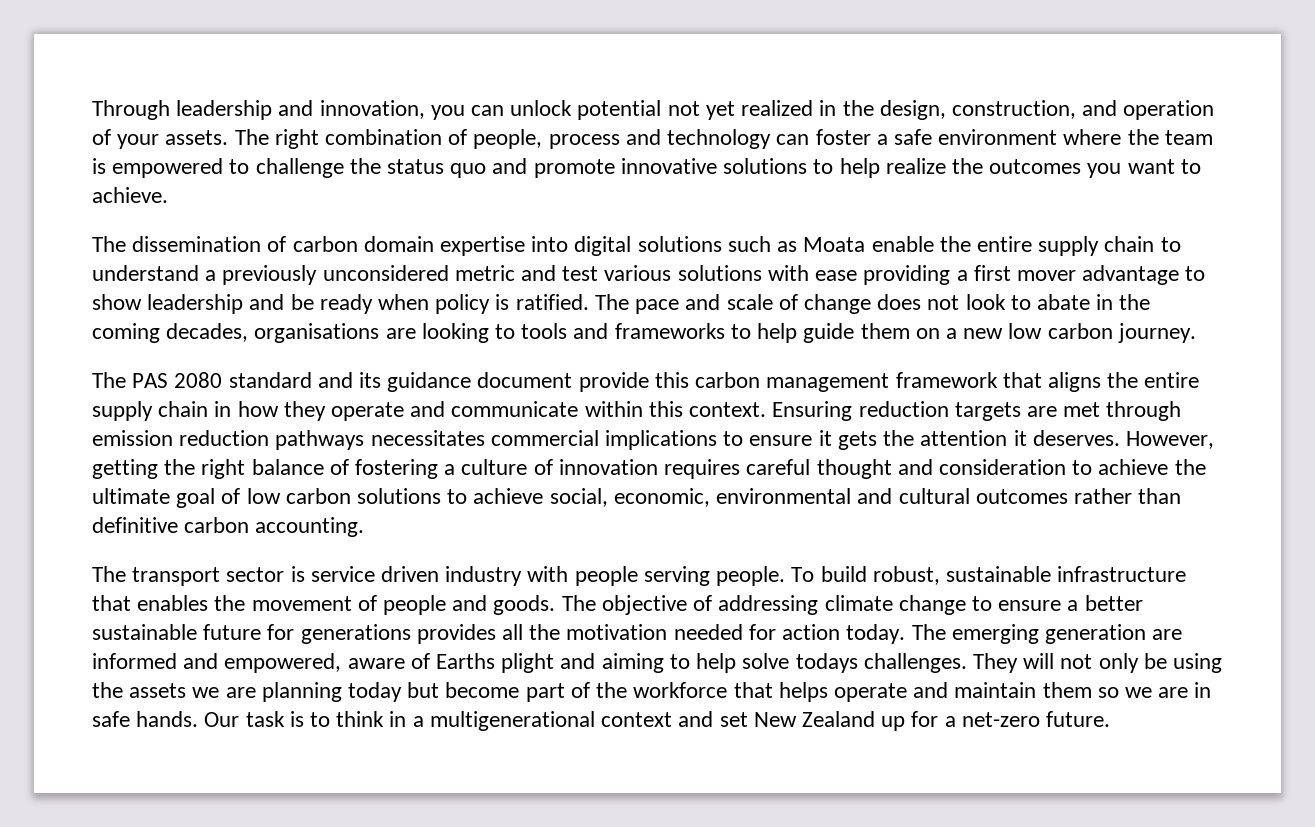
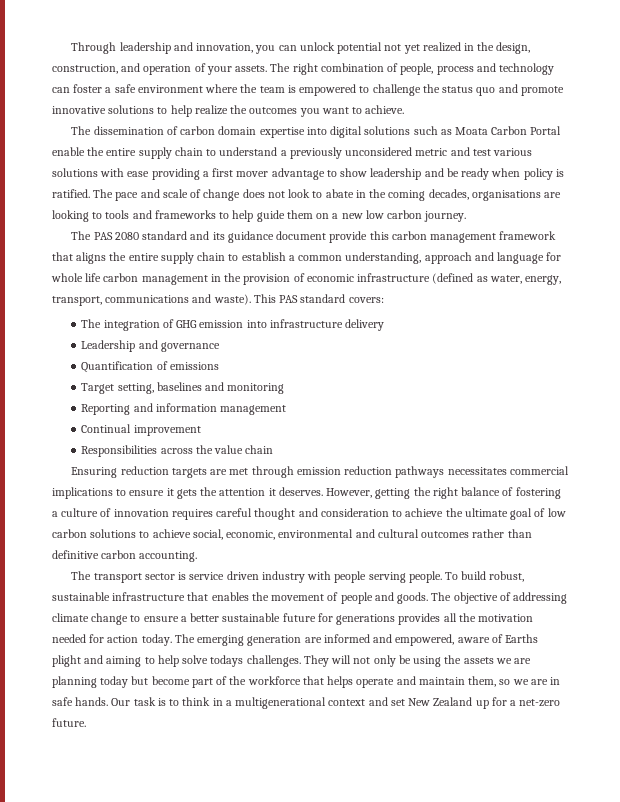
- The dissemination of carbon domain expertise into digital solutions such as Moata enable the entire supply chain to understand a previously unconsidered metric and test various solutions with ease providing a first mover advantage to show leadership and be ready when policy is ratified.
+ The dissemination of carbon domain expertise into digital solutions such as Moata Carbon Portal enable the entire supply chain to understand a previously unconsidered metric and test various solutions with ease providing a first mover advantage to show leadership and be ready when policy is ratified.
- The PAS 2080 standard and its guidance document provide this carbon management framework that aligns the entire supply chain in how they operate and communicate within this context. Ensuring reduction targets are met through emission reduction pathways necessitates commercial implications to ensure it gets the attention it deserves.
+ The PAS 2080 standard and its guidance document provide this carbon management framework that aligns the entire supply chain to establish a common understanding, approach and language for whole life carbon management in the provision of economic infrastructure (defined as water, energy, transport, communications and waste). This PAS standard covers:
+ The integration of GHG emission into infrastructure delivery
+ Leadership and governance
+ Quantification of emissions
+ Target setting, baselines and monitoring
+ Reporting and information management
+ Continual improvement
+ Responsibilities across the value chain
+ Ensuring reduction targets are met through emission reduction pathways necessitates commercial implications to ensure it gets the attention it deserves.
- They will not only be using the assets we are planning today but become part of the workforce that helps operate and maintain them so we are in safe hands.
+ They will not only be using the assets we are planning today but become part of the workforce that helps operate and maintain them, so we are in safe hands.

